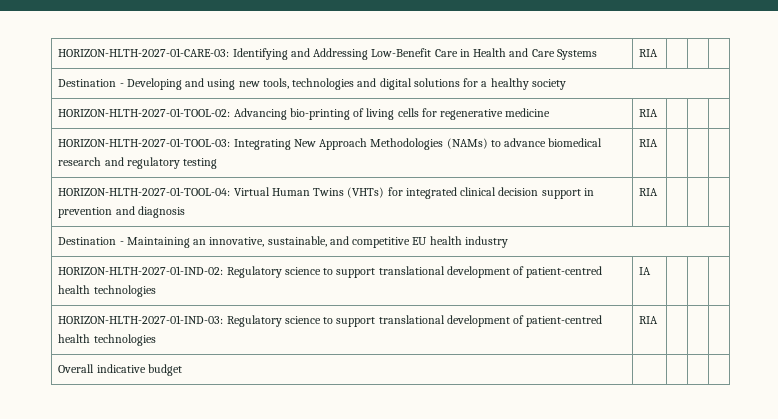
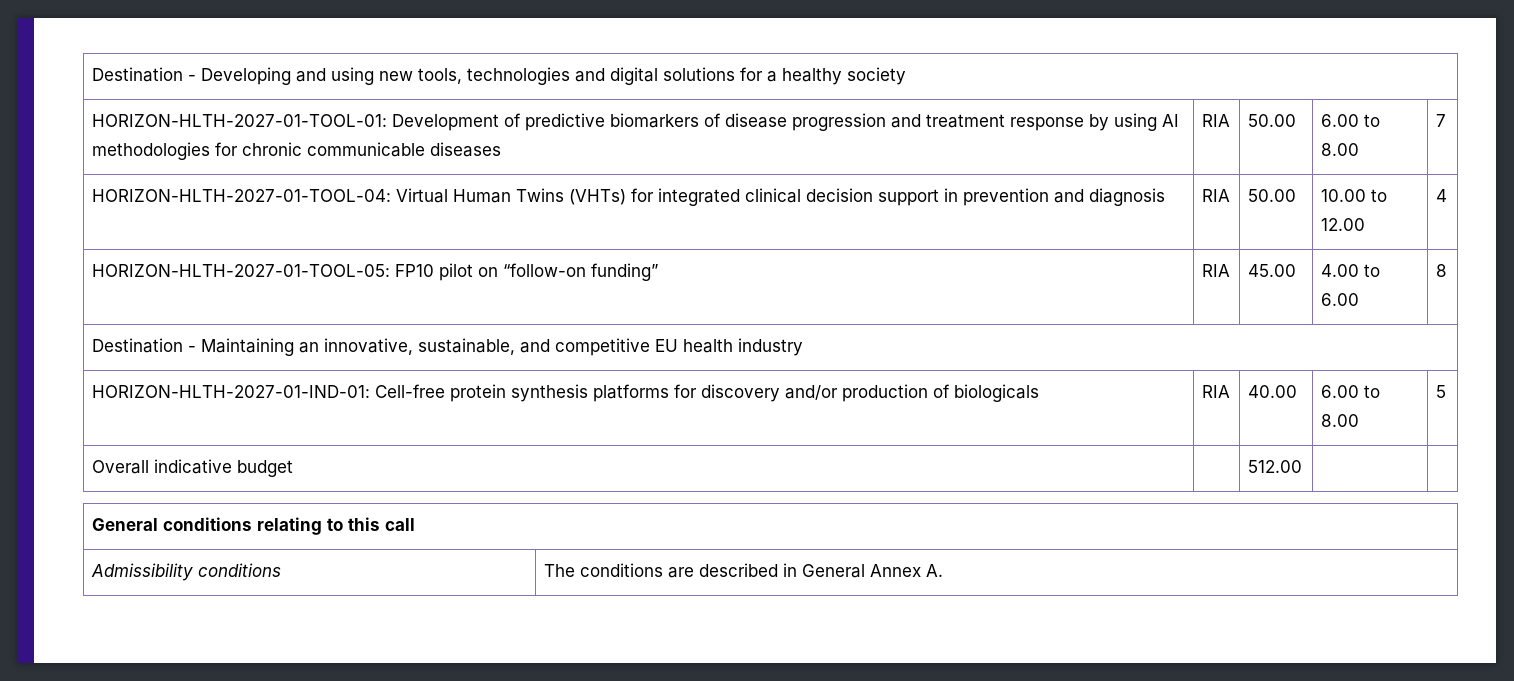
- HORIZON-HLTH-2027-01-CARE-03: Identifying and Addressing Low-Benefit Care in Health and Care Systems | RIA | | |
- HORIZON-HLTH-2027-01-TOOL-02: Advancing bio-printing of living cells for regenerative medicine | RIA | | |
- HORIZON-HLTH-2027-01-TOOL-03: Integrating New Approach Methodologies (NAMs) to advance biomedical research and regulatory testing | RIA | | |
+ HORIZON-HLTH-2027-01-TOOL-01: Development of predictive biomarkers of disease progression and treatment response by using AI methodologies for chronic communicable diseases | RIA | 50.00 | 6.00 to 8.00 | 7
- HORIZON-HLTH-2027-01-TOOL-04: Virtual Human Twins (VHTs) for integrated clinical decision support in prevention and diagnosis | RIA | | |
+ HORIZON-HLTH-2027-01-TOOL-04: Virtual Human Twins (VHTs) for integrated clinical decision support in prevention and diagnosis | RIA | 50.00 | 10.00 to 12.00 | 4
+ HORIZON-HLTH-2027-01-TOOL-05: FP10 pilot on “follow-on funding” | RIA | 45.00 | 4.00 to 6.00 | 8
- HORIZON-HLTH-2027-01-IND-02: Regulatory science to support translational development of patient-centred health technologies | IA | | |
- HORIZON-HLTH-2027-01-IND-03: Regulatory science to support translational development of patient-centred health technologies | RIA | | |
- Overall indicative budget | | | |
+ HORIZON-HLTH-2027-01-IND-01: Cell-free protein synthesis platforms for discovery and/or production of biologicals | RIA | 40.00 | 6.00 to 8.00 | 5
+ Overall indicative budget | | 512.00 | |
+ General conditions relating to this call
+ Admissibility conditions | The conditions are described in General Annex A.

